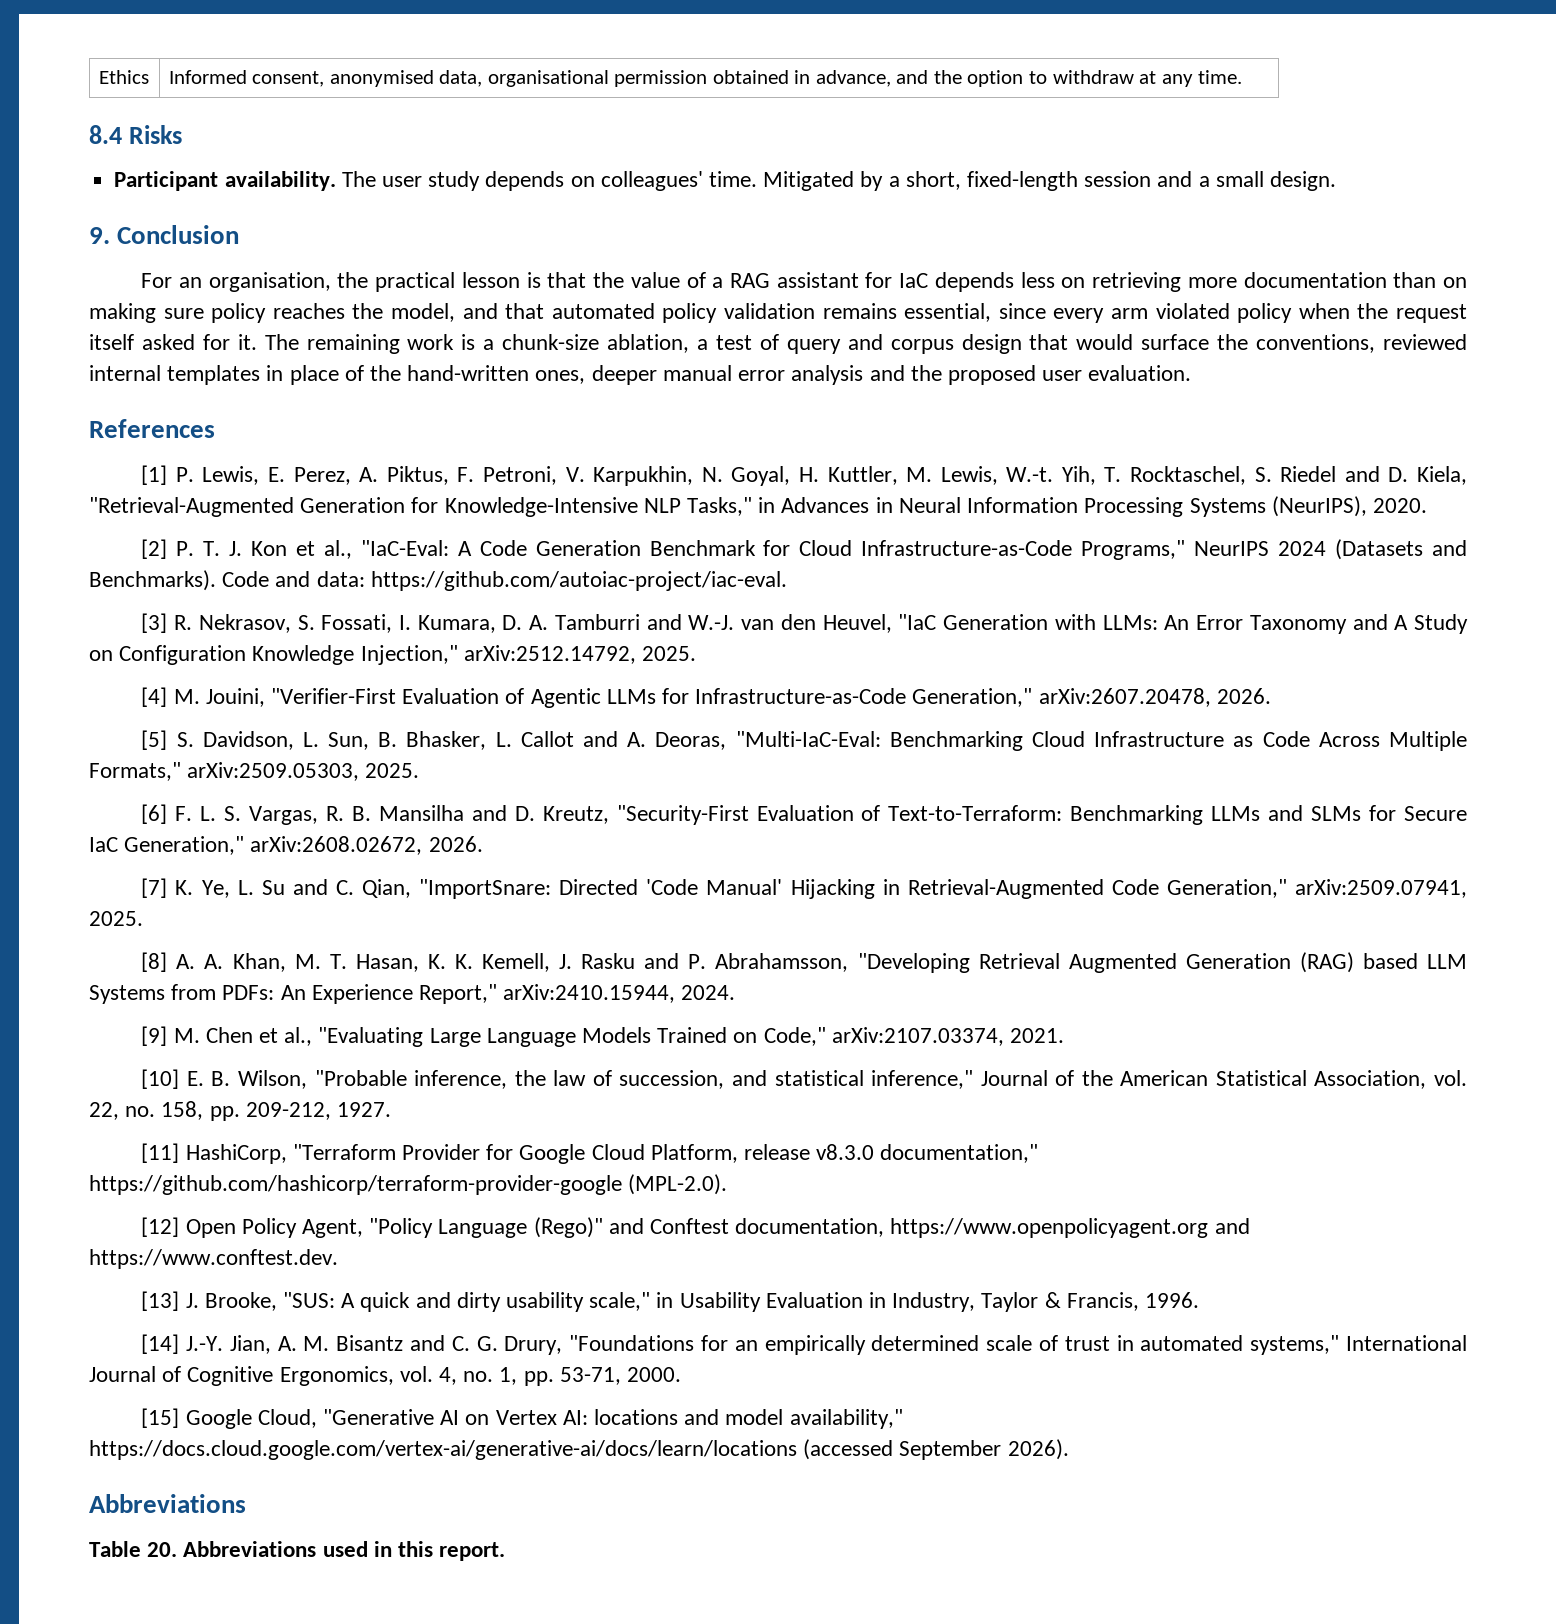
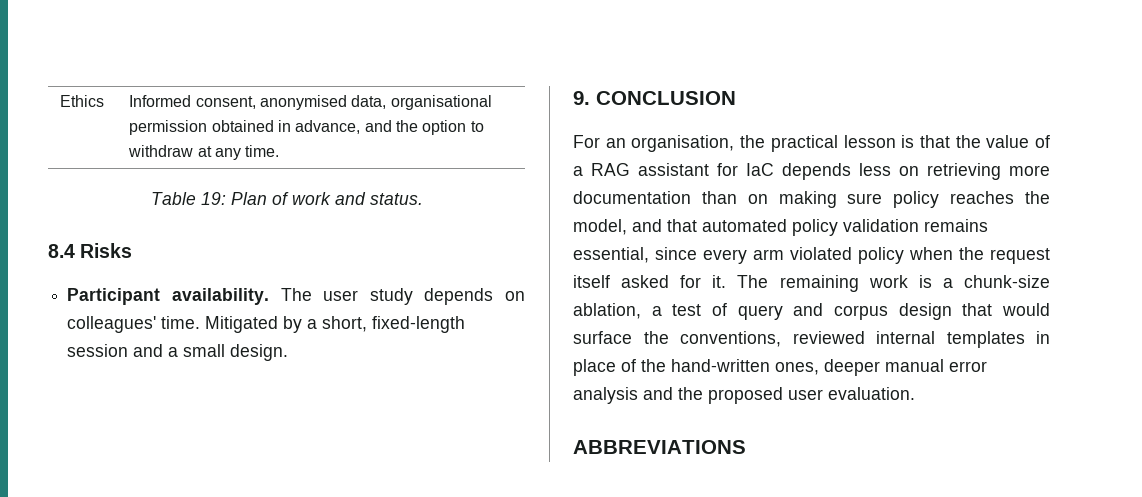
+ Table 19: Plan of work and status.
- 9. Conclusion
+ 9. CONCLUSION
- References
- [1] P. Lewis, E. Perez, A. Piktus, F. Petroni, V. Karpukhin, N. Goyal, H. Kuttler, M. Lewis, W.-t. Yih, T. Rocktaschel, S. Riedel and D. Kiela, "Retrieval-Augmented Generation for Knowledge-Intensive NLP Tasks," in Advances in Neural Information Processing Systems (NeurIPS), 2020.
- [2] P. T. J. Kon et al., "IaC-Eval: A Code Generation Benchmark for Cloud Infrastructure-as-Code Programs," NeurIPS 2024 (Datasets and Benchmarks). Code and data: https://github.com/autoiac-project/iac-eval.
- [3] R. Nekrasov, S. Fossati, I. Kumara, D. A. Tamburri and W.-J. van den Heuvel, "IaC Generation with LLMs: An Error Taxonomy and A Study on Configuration Knowledge Injection," arXiv:2512.14792, 2025.
- [4] M. Jouini, "Verifier-First Evaluation of Agentic LLMs for Infrastructure-as-Code Generation," arXiv:2607.20478, 2026.
- [5] S. Davidson, L. Sun, B. Bhasker, L. Callot and A. Deoras, "Multi-IaC-Eval: Benchmarking Cloud Infrastructure as Code Across Multiple Formats," arXiv:2509.05303, 2025.
- [6] F. L. S. Vargas, R. B. Mansilha and D. Kreutz, "Security-First Evaluation of Text-to-Terraform: Benchmarking LLMs and SLMs for Secure IaC Generation," arXiv:2608.02672, 2026.
- [7] K. Ye, L. Su and C. Qian, "ImportSnare: Directed 'Code Manual' Hijacking in Retrieval-Augmented Code Generation," arXiv:2509.07941, 2025.
- [8] A. A. Khan, M. T. Hasan, K. K. Kemell, J. Rasku and P. Abrahamsson, "Developing Retrieval Augmented Generation (RAG) based LLM Systems from PDFs: An Experience Report," arXiv:2410.15944, 2024.
- [9] M. Chen et al., "Evaluating Large Language Models Trained on Code," arXiv:2107.03374, 2021.
- [10] E. B. Wilson, "Probable inference, the law of succession, and statistical inference," Journal of the American Statistical Association, vol. 22, no. 158, pp. 209-212, 1927.
- [11] HashiCorp, "Terraform Provider for Google Cloud Platform, release v8.3.0 documentation," https://github.com/hashicorp/terraform-provider-google (MPL-2.0).
- [12] Open Policy Agent, "Policy Language (Rego)" and Conftest documentation, https://www.openpolicyagent.org and https://www.conftest.dev.
- [13] J. Brooke, "SUS: A quick and dirty usability scale," in Usability Evaluation in Industry, Taylor & Francis, 1996.
- [14] J.-Y. Jian, A. M. Bisantz and C. G. Drury, "Foundations for an empirically determined scale of trust in automated systems," International Journal of Cognitive Ergonomics, vol. 4, no. 1, pp. 53-71, 2000.
- [15] Google Cloud, "Generative AI on Vertex AI: locations and model availability," https://docs.cloud.google.com/vertex-ai/generative-ai/docs/learn/locations (accessed September 2026).
- Abbreviations
- Table 20. Abbreviations used in this report.
+ ABBREVIATIONS

